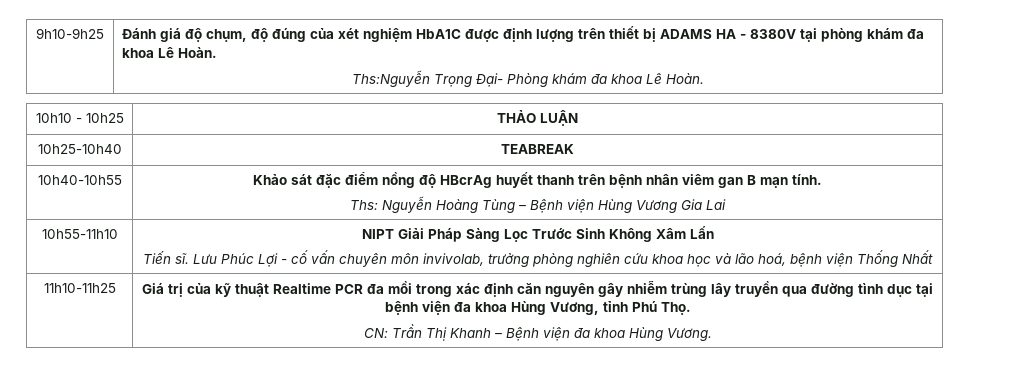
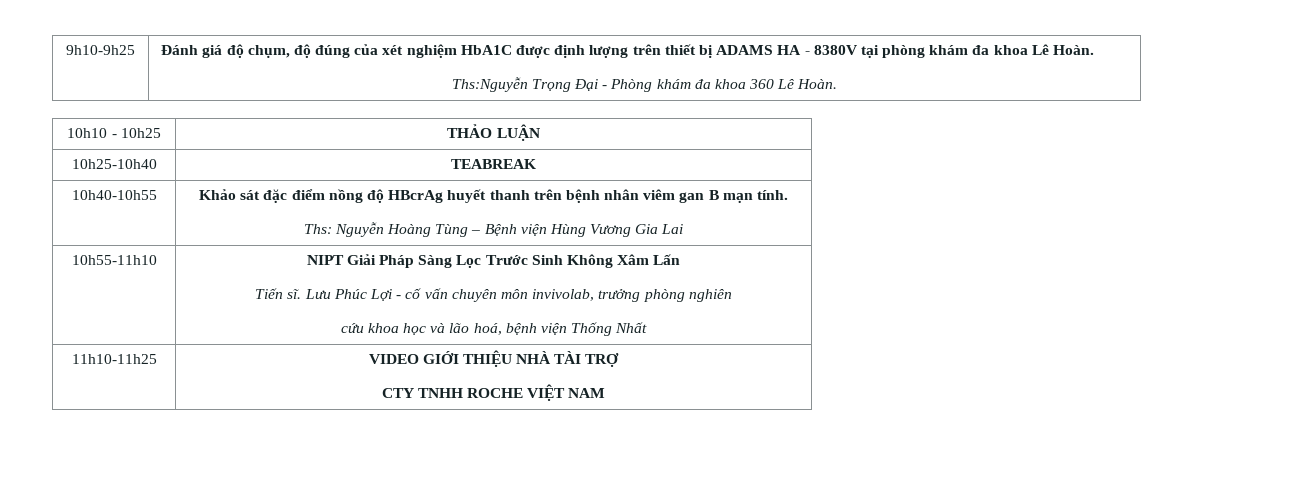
  9h10-9h25 | Đánh giá độ chụm, độ đúng của xét nghiệm HbA1C được định lượng trên thiết bị ADAMS HA - 8380V tại phòng khám đa khoa Lê Hoàn.
- Ths:Nguyễn Trọng Đại- Phòng khám đa khoa Lê Hoàn.
+ Ths:Nguyễn Trọng Đại - Phòng khám đa khoa 360 Lê Hoàn.
  10h55-11h10 | NIPT Giải Pháp Sàng Lọc Trước Sinh Không Xâm Lấn
- Tiến sĩ. Lưu Phúc Lợi - cố vấn chuyên môn invivolab, trưởng phòng nghiên cứu khoa học và lão hoá, bệnh viện Thống Nhất
+ Tiến sĩ. Lưu Phúc Lợi - cố vấn chuyên môn invivolab, trưởng phòng nghiên
+ cứu khoa học và lão hoá, bệnh viện Thống Nhất
- Giá trị của kỹ thuật Realtime PCR đa mồi trong xác định căn nguyên gây nhiễm trùng lây truyền qua đường tình dục tại bệnh viện đa khoa Hùng Vương, tỉnh Phú Thọ.
- CN: Trần Thị Khanh – Bệnh viện đa khoa Hùng Vương.
+ VIDEO GIỚI THIỆU NHÀ TÀI TRỢ
+ CTY TNHH ROCHE VIỆT NAM

